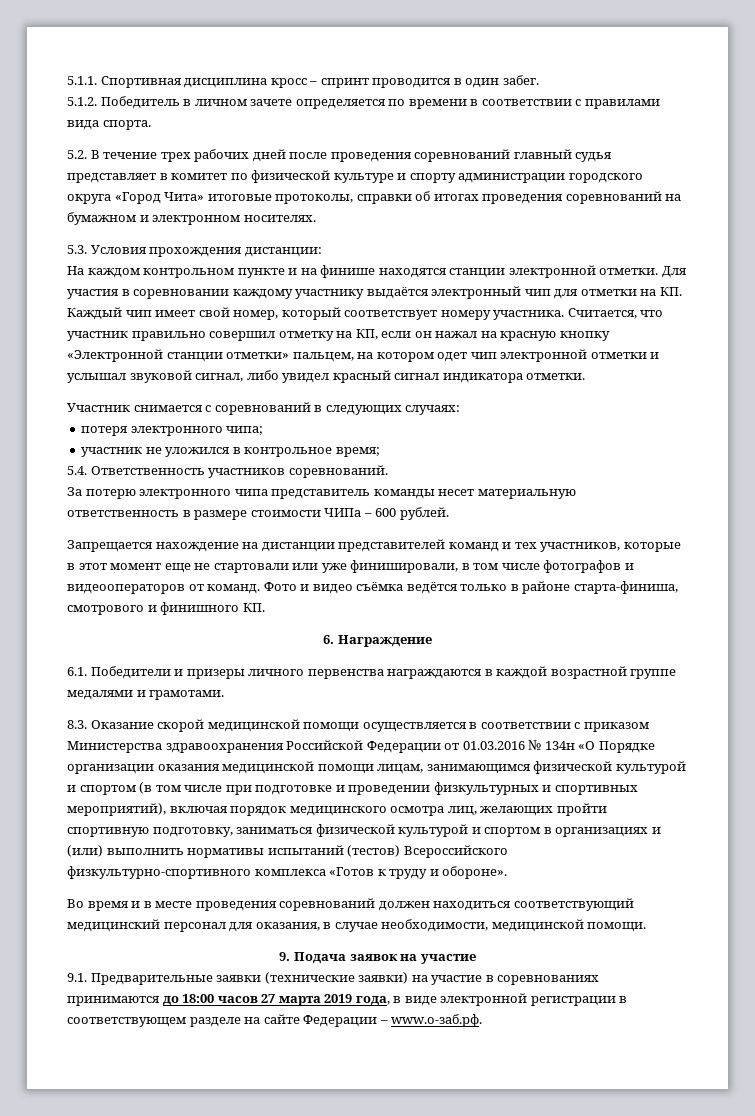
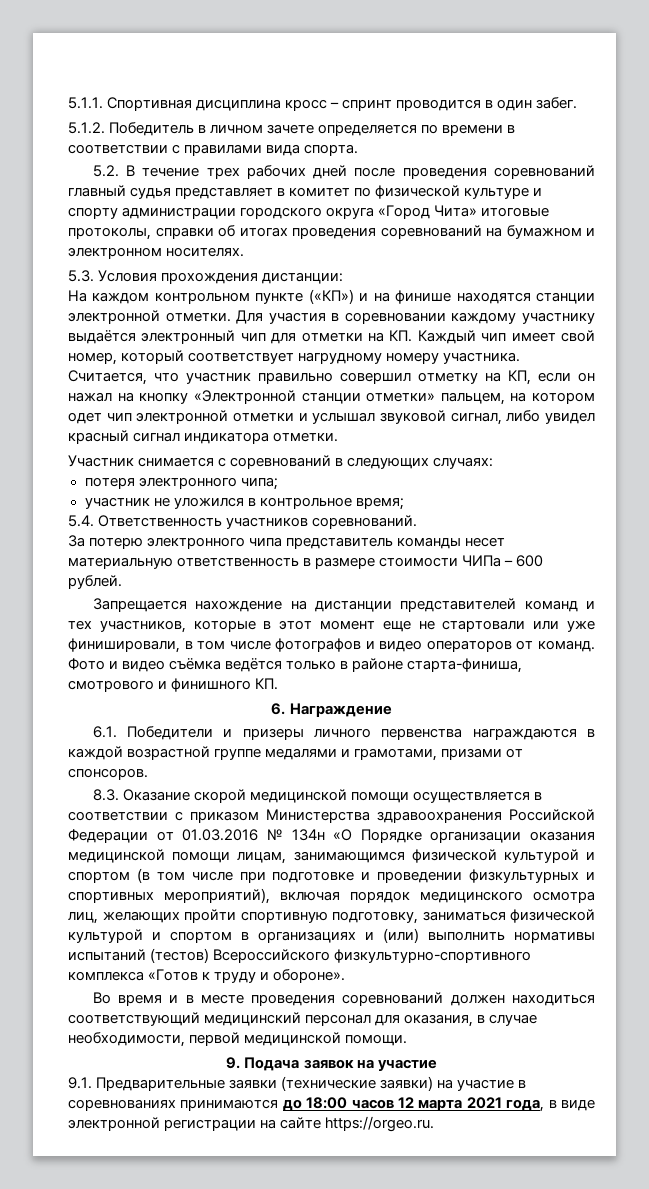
- На каждом контрольном пункте и на финише находятся станции электронной отметки.
+ На каждом контрольном пункте («КП») и на финише находятся станции электронной отметки.
- Для участия в соревновании каждому участнику выдаётся электронный чип для отметки на КП. Каждый чип имеет свой номер, который соответствует номеру участника.
+ Для участия в соревновании каждому участнику выдаётся электронный чип для отметки на КП. Каждый чип имеет свой номер, который соответствует нагрудному номеру участника.
- Считается, что участник правильно совершил отметку на КП, если он нажал на красную кнопку «Электронной станции отметки» пальцем, на котором одет чип электронной отметки и услышал звуковой сигнал, либо увидел красный сигнал индикатора отметки.
+ Считается, что участник правильно совершил отметку на КП, если он нажал на кнопку «Электронной станции отметки» пальцем, на котором одет чип электронной отметки и услышал звуковой сигнал, либо увидел красный сигнал индикатора отметки.
- Запрещается нахождение на дистанции представителей команд и тех участников, которые в этот момент еще не стартовали или уже финишировали, в том числе фотографов и видеооператоров от команд.
+ Запрещается нахождение на дистанции представителей команд и тех участников, которые в этот момент еще не стартовали или уже финишировали, в том числе фотографов и видео операторов от команд.
- 6.1. Победители и призеры личного первенства награждаются в каждой возрастной группе медалями и грамотами.
+ 6.1. Победители и призеры личного первенства награждаются в каждой возрастной группе медалями и грамотами, призами от спонсоров.
- Во время и в месте проведения соревнований должен находиться соответствующий медицинский персонал для оказания, в случае необходимости, медицинской помощи.
+ Во время и в месте проведения соревнований должен находиться соответствующий медицинский персонал для оказания, в случае необходимости, первой медицинской помощи.
- 9.1. Предварительные заявки (технические заявки) на участие в соревнованиях принимаются до 18:00 часов 27 марта 2019 года, в виде электронной регистрации в соответствующем разделе на сайте Федерации – www.o-заб.рф.
+ 9.1. Предварительные заявки (технические заявки) на участие в соревнованиях принимаются до 18:00 часов 12 марта 2021 года, в виде электронной регистрации на сайте https://orgeo.ru.

